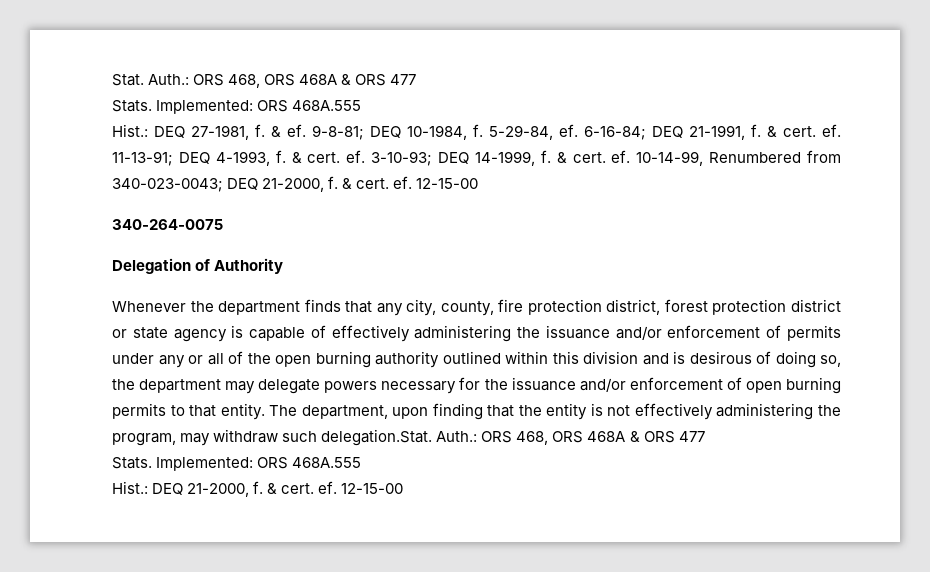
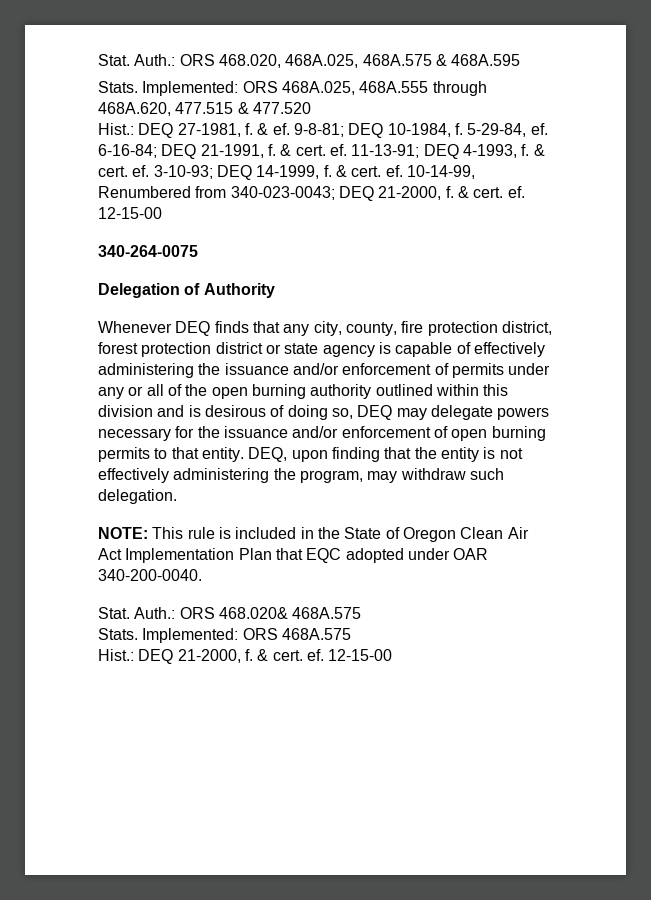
- Stat. Auth.: ORS 468, ORS 468A & ORS 477
- Stats. Implemented: ORS 468A.555
+ Stat. Auth.: ORS 468.020, 468A.025, 468A.575 & 468A.595
+ Stats. Implemented: ORS 468A.025, 468A.555 through 468A.620, 477.515 & 477.520
- Whenever the department finds that any city, county, fire protection district, forest protection district or state agency is capable of effectively administering the issuance and/or enforcement of permits under any or all of the open burning authority outlined within this division and is desirous of doing so, the department may delegate powers necessary for the issuance and/or enforcement of open burning permits to that entity.
+ Whenever DEQ finds that any city, county, fire protection district, forest protection district or state agency is capable of effectively administering the issuance and/or enforcement of permits under any or all of the open burning authority outlined within this division and is desirous of doing so, DEQ may delegate powers necessary for the issuance and/or enforcement of open burning permits to that entity.
- The department, upon finding that the entity is not effectively administering the program, may withdraw such delegation.Stat. Auth.: ORS 468, ORS 468A & ORS 477
- Stats. Implemented: ORS 468A.555
+ DEQ, upon finding that the entity is not effectively administering the program, may withdraw such delegation.
+ NOTE: This rule is included in the State of Oregon Clean Air Act Implementation Plan that EQC adopted under OAR 340-200-0040.
+ Stat. Auth.: ORS 468.020& 468A.575
+ Stats. Implemented: ORS 468A.575

